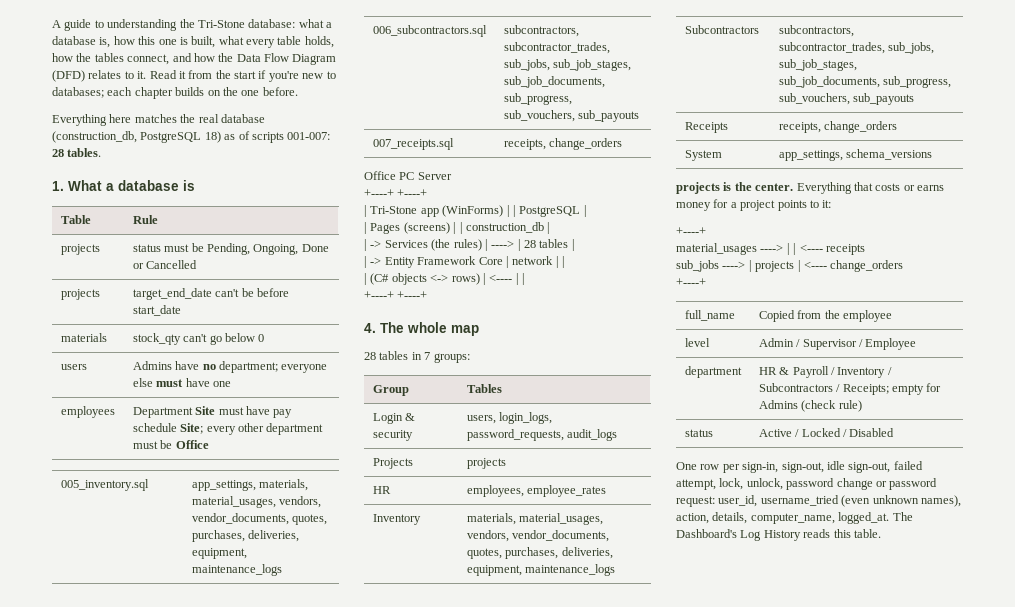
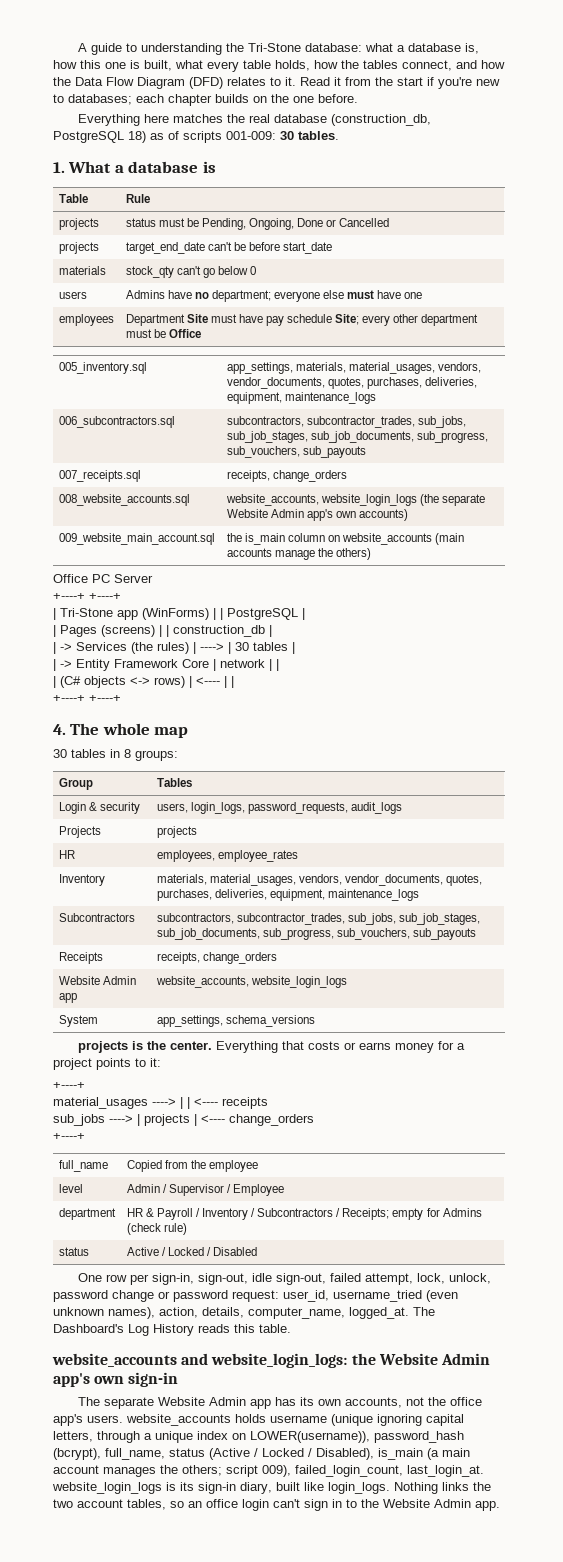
- Everything here matches the real database (construction_db, PostgreSQL 18) as of scripts 001-007: 28 tables.
+ Everything here matches the real database (construction_db, PostgreSQL 18) as of scripts 001-009: 30 tables.
+ 008_website_accounts.sql | website_accounts, website_login_logs (the separate Website Admin app's own accounts)
+ 009_website_main_account.sql | the is_main column on website_accounts (main accounts manage the others)
- | -> Services (the rules) | ----> | 28 tables |
+ | -> Services (the rules) | ----> | 30 tables |
- 28 tables in 7 groups:
+ 30 tables in 8 groups:
+ Website Admin app | website_accounts, website_login_logs
+ website_accounts and website_login_logs: the Website Admin app's own sign-in
+ The separate Website Admin app has its own accounts, not the office app's users. website_accounts holds username (unique ignoring capital letters, through a unique index on LOWER(username)), password_hash (bcrypt), full_name, status (Active / Locked / Disabled), is_main (a main account manages the others; script 009), failed_login_count, last_login_at. website_login_logs is its sign-in diary, built like login_logs. Nothing links the two account tables, so an office login can't sign in to the Website Admin app.

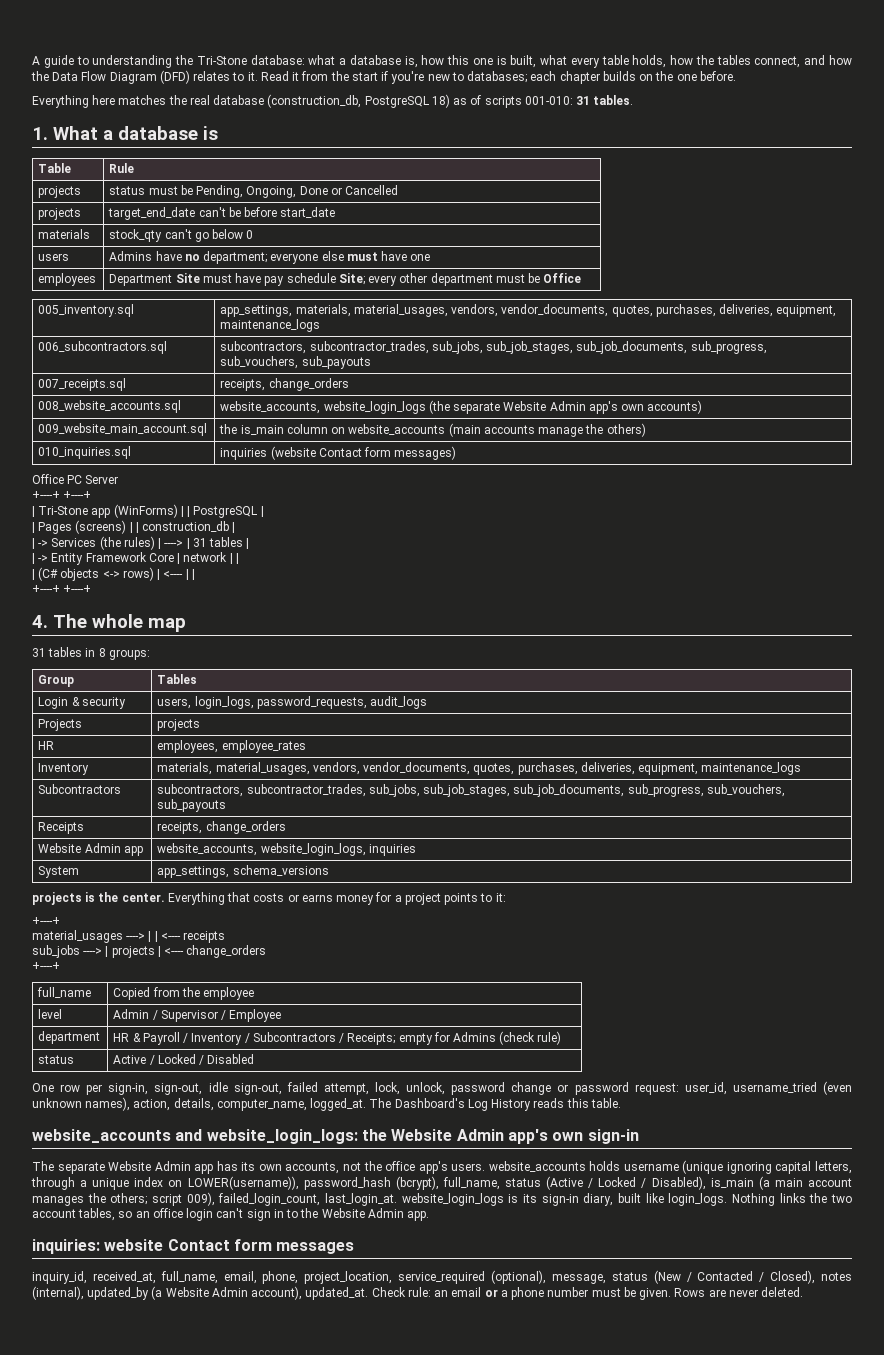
- Everything here matches the real database (construction_db, PostgreSQL 18) as of scripts 001-009: 30 tables.
+ Everything here matches the real database (construction_db, PostgreSQL 18) as of scripts 001-010: 31 tables.
+ 010_inquiries.sql | inquiries (website Contact form messages)
- | -> Services (the rules) | ----> | 30 tables |
+ | -> Services (the rules) | ----> | 31 tables |
- 30 tables in 8 groups:
+ 31 tables in 8 groups:
- Website Admin app | website_accounts, website_login_logs
+ Website Admin app | website_accounts, website_login_logs, inquiries
+ inquiries: website Contact form messages
+ inquiry_id, received_at, full_name, email, phone, project_location, service_required (optional), message, status (New / Contacted / Closed), notes (internal), updated_by (a Website Admin account), updated_at. Check rule: an email or a phone number must be given. Rows are never deleted.

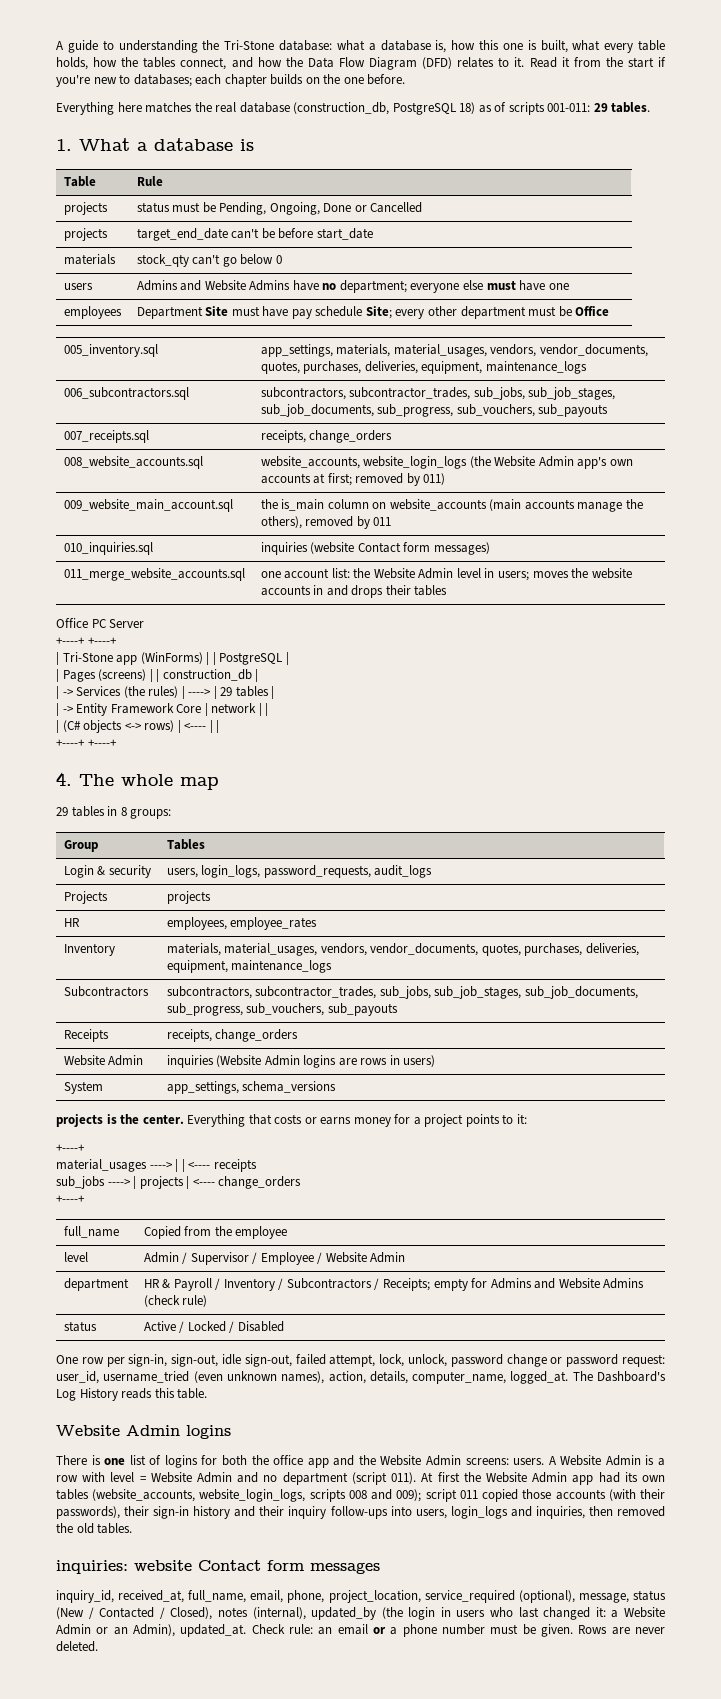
- Everything here matches the real database (construction_db, PostgreSQL 18) as of scripts 001-010: 31 tables.
+ Everything here matches the real database (construction_db, PostgreSQL 18) as of scripts 001-011: 29 tables.
- users | Admins have no department; everyone else must have one
+ users | Admins and Website Admins have no department; everyone else must have one
- 008_website_accounts.sql | website_accounts, website_login_logs (the separate Website Admin app's own accounts)
+ 008_website_accounts.sql | website_accounts, website_login_logs (the Website Admin app's own accounts at first; removed by 011)
- 009_website_main_account.sql | the is_main column on website_accounts (main accounts manage the others)
+ 009_website_main_account.sql | the is_main column on website_accounts (main accounts manage the others), removed by 011
+ 011_merge_website_accounts.sql | one account list: the Website Admin level in users; moves the website accounts in and drops their tables
- | -> Services (the rules) | ----> | 31 tables |
+ | -> Services (the rules) | ----> | 29 tables |
- 31 tables in 8 groups:
+ 29 tables in 8 groups:
- Website Admin app | website_accounts, website_login_logs, inquiries
+ Website Admin | inquiries (Website Admin logins are rows in users)
- level | Admin / Supervisor / Employee
+ level | Admin / Supervisor / Employee / Website Admin
- department | HR & Payroll / Inventory / Subcontractors / Receipts; empty for Admins (check rule)
+ department | HR & Payroll / Inventory / Subcontractors / Receipts; empty for Admins and Website Admins (check rule)
- website_accounts and website_login_logs: the Website Admin app's own sign-in
- The separate Website Admin app has its own accounts, not the office app's users. website_accounts holds username (unique ignoring capital letters, through a unique index on LOWER(username)), password_hash (bcrypt), full_name, status (Active / Locked / Disabled), is_main (a main account manages the others; script 009), failed_login_count, last_login_at. website_login_logs is its sign-in diary, built like login_logs. Nothing links the two account tables, so an office login can't sign in to the Website Admin app.
+ Website Admin logins
+ There is one list of logins for both the office app and the Website Admin screens: users. A Website Admin is a row with level = Website Admin and no department (script 011). At first the Website Admin app had its own tables (website_accounts, website_login_logs, scripts 008 and 009); script 011 copied those accounts (with their passwords), their sign-in history and their inquiry follow-ups into users, login_logs and inquiries, then removed the old tables.
- inquiry_id, received_at, full_name, email, phone, project_location, service_required (optional), message, status (New / Contacted / Closed), notes (internal), updated_by (a Website Admin account), updated_at.
+ inquiry_id, received_at, full_name, email, phone, project_location, service_required (optional), message, status (New / Contacted / Closed), notes (internal), updated_by (the login in users who last changed it: a Website Admin or an Admin), updated_at.

